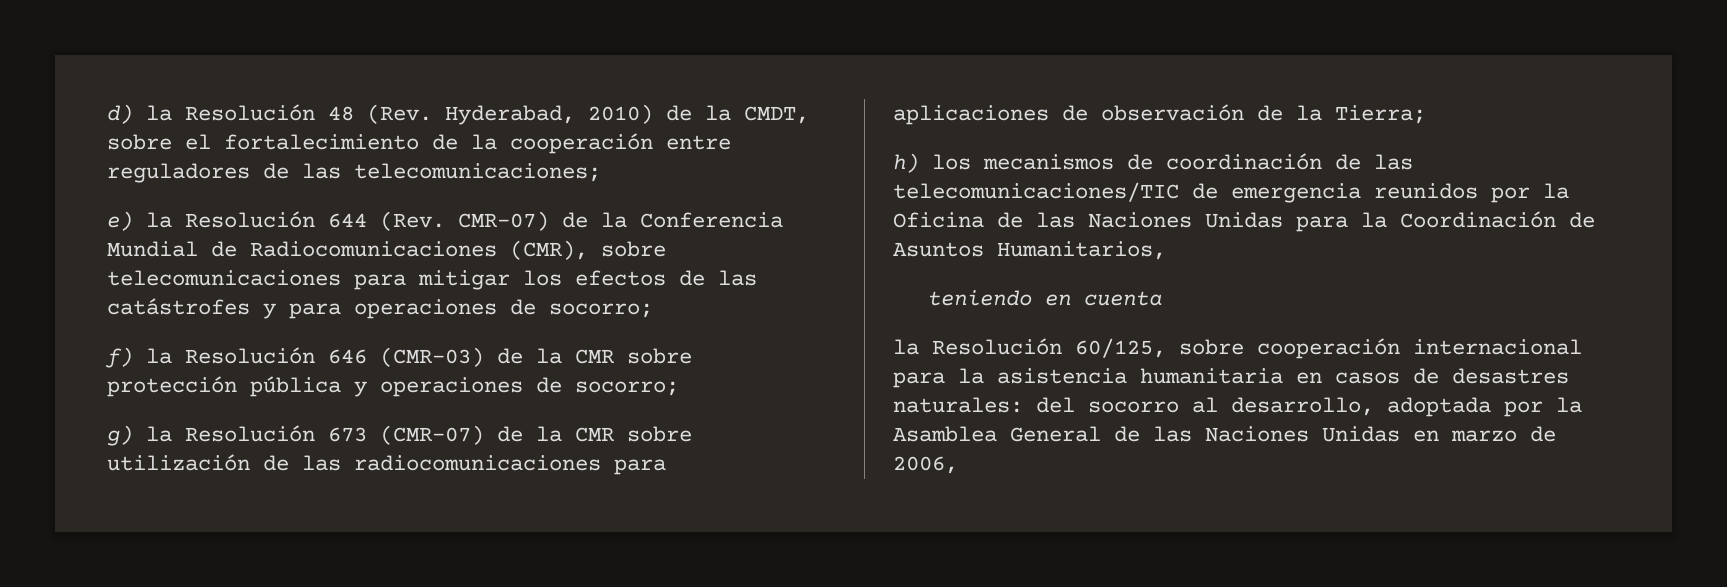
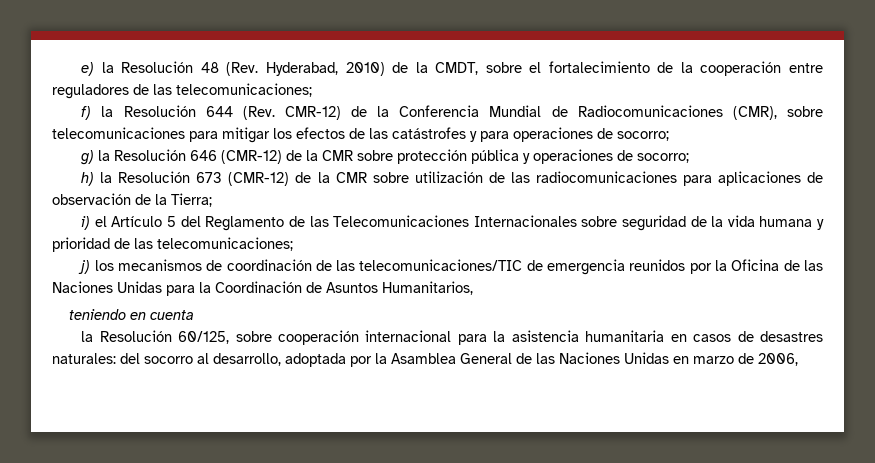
- d) la Resolución 48 (Rev. Hyderabad, 2010) de la CMDT, sobre el fortalecimiento de la cooperación entre reguladores de las telecomunicaciones;
+ e) la Resolución 48 (Rev. Hyderabad, 2010) de la CMDT, sobre el fortalecimiento de la cooperación entre reguladores de las telecomunicaciones;
- e) la Resolución 644 (Rev. CMR-07) de la Conferencia Mundial de Radiocomunicaciones (CMR), sobre telecomunicaciones para mitigar los efectos de las catástrofes y para operaciones de socorro;
+ f) la Resolución 644 (Rev. CMR-12) de la Conferencia Mundial de Radiocomunicaciones (CMR), sobre telecomunicaciones para mitigar los efectos de las catástrofes y para operaciones de socorro;
- f) la Resolución 646 (CMR-03) de la CMR sobre protección pública y operaciones de socorro;
+ g) la Resolución 646 (CMR-12) de la CMR sobre protección pública y operaciones de socorro;
- g) la Resolución 673 (CMR-07) de la CMR sobre utilización de las radiocomunicaciones para aplicaciones de observación de la Tierra;
+ h) la Resolución 673 (CMR-12) de la CMR sobre utilización de las radiocomunicaciones para aplicaciones de observación de la Tierra;
- h) los mecanismos de coordinación de las telecomunicaciones/TIC de emergencia reunidos por la Oficina de las Naciones Unidas para la Coordinación de Asuntos Humanitarios,
+ i) el Artículo 5 del Reglamento de las Telecomunicaciones Internacionales sobre seguridad de la vida humana y prioridad de las telecomunicaciones;
+ j) los mecanismos de coordinación de las telecomunicaciones/TIC de emergencia reunidos por la Oficina de las Naciones Unidas para la Coordinación de Asuntos Humanitarios,

